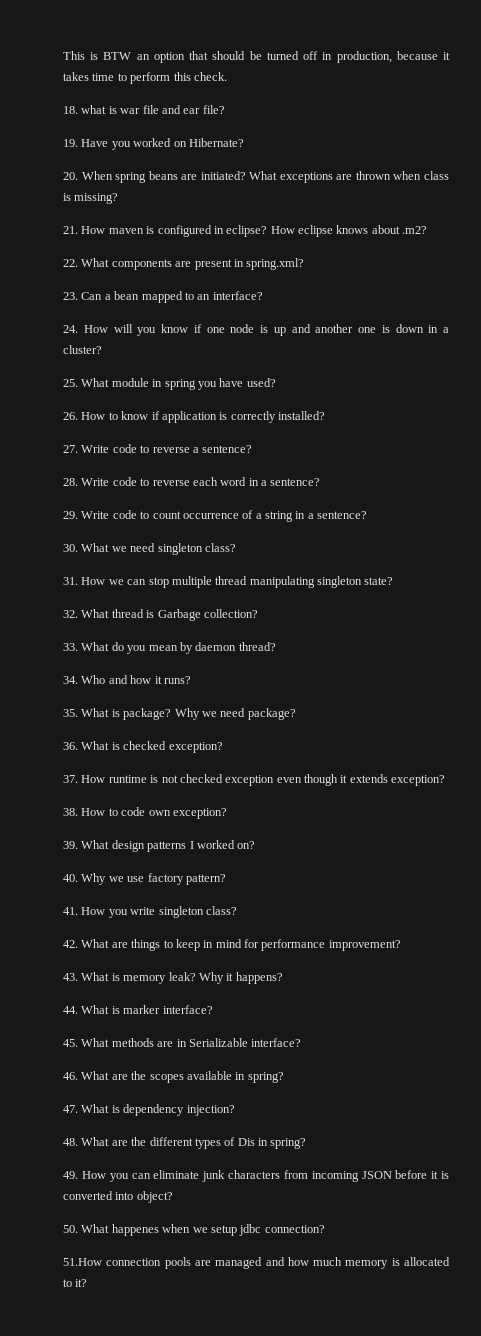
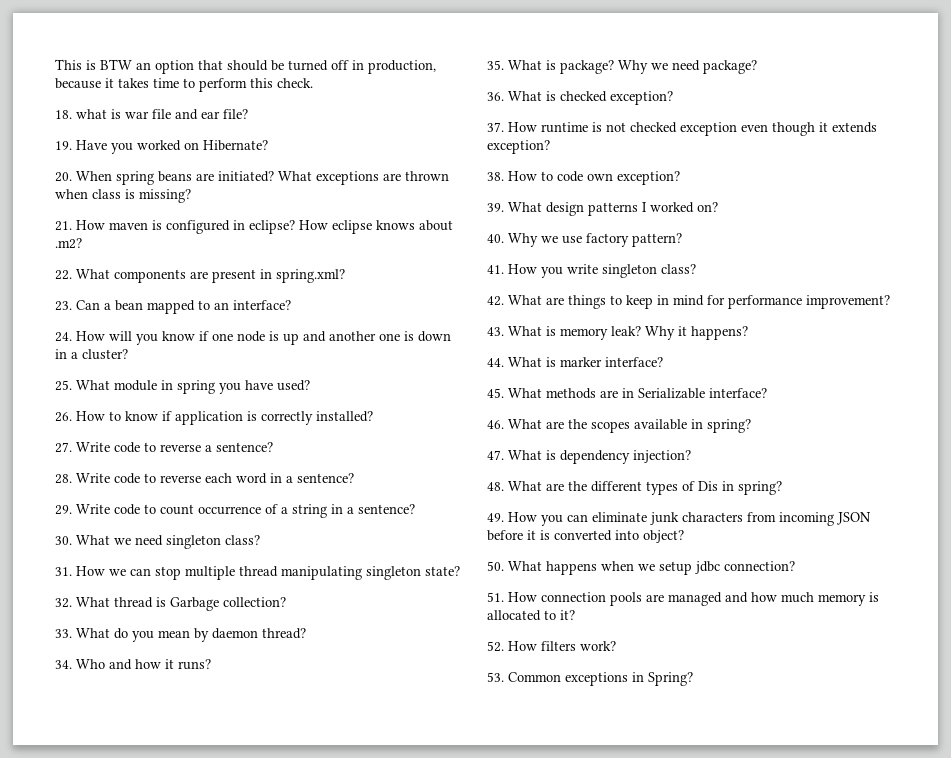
- 50. What happenes when we setup jdbc connection?
+ 50. What happens when we setup jdbc connection?
- 51.How connection pools are managed and how much memory is allocated to it?
+ 51. How connection pools are managed and how much memory is allocated to it?
+ 52. How filters work?
+ 53. Common exceptions in Spring?

